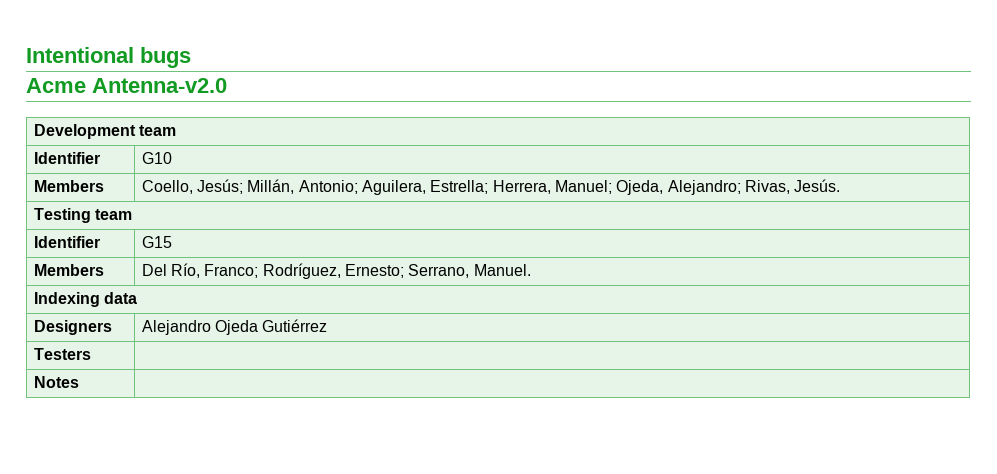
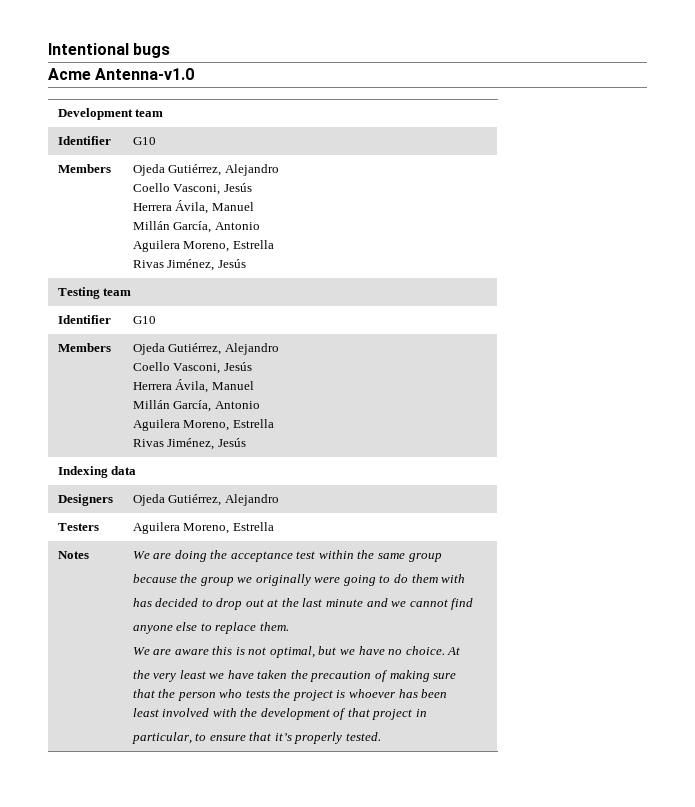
- Acme Antenna-v2.0
+ Acme Antenna-v1.0
  Development team
  Identifier | G10
- Members | Coello, Jesús; Millán, Antonio; Aguilera, Estrella; Herrera, Manuel; Ojeda, Alejandro; Rivas, Jesús.
+ Members | Ojeda Gutiérrez, Alejandro
+ Coello Vasconi, Jesús
+ Herrera Ávila, Manuel
+ Millán García, Antonio
+ Aguilera Moreno, Estrella
+ Rivas Jiménez, Jesús
  Testing team
- Identifier | G15
- Members | Del Río, Franco; Rodríguez, Ernesto; Serrano, Manuel.
+ Identifier | G10
+ Members | Ojeda Gutiérrez, Alejandro
+ Coello Vasconi, Jesús
+ Herrera Ávila, Manuel
+ Millán García, Antonio
+ Aguilera Moreno, Estrella
+ Rivas Jiménez, Jesús
- Designers | Alejandro Ojeda Gutiérrez
+ Designers | Ojeda Gutiérrez, Alejandro
- Testers |
- Notes |
+ Testers | Aguilera Moreno, Estrella
+ Notes | We are doing the acceptance test within the same group
+ because the group we originally were going to do them with
+ has decided to drop out at the last minute and we cannot find
+ anyone else to replace them.
+ We are aware this is not optimal, but we have no choice. At
+ the very least we have taken the precaution of making sure
+ that the person who tests the project is whoever has been
+ least involved with the development of that project in
+ particular, to ensure that it’s properly tested.

